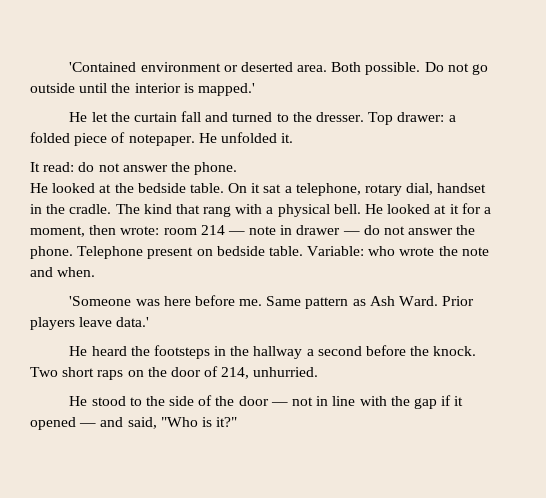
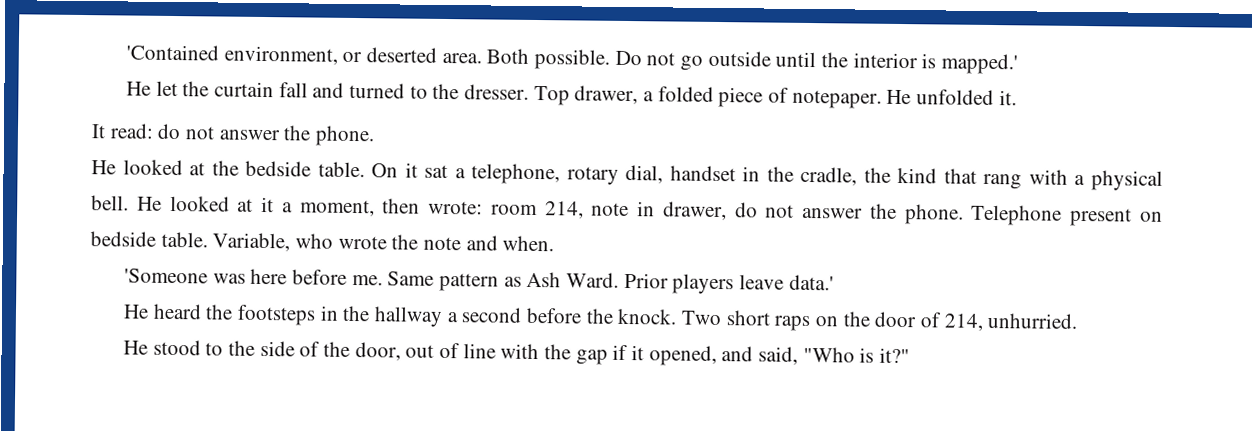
- 'Contained environment or deserted area.
+ 'Contained environment, or deserted area.
- Top drawer: a folded piece of notepaper.
+ Top drawer, a folded piece of notepaper.
- On it sat a telephone, rotary dial, handset in the cradle. The kind that rang with a physical bell.
+ On it sat a telephone, rotary dial, handset in the cradle, the kind that rang with a physical bell.
- He looked at it for a moment, then wrote: room 214 — note in drawer — do not answer the phone.
+ He looked at it a moment, then wrote: room 214, note in drawer, do not answer the phone.
- Variable: who wrote the note and when.
+ Variable, who wrote the note and when.
- He stood to the side of the door — not in line with the gap if it opened — and said, "Who is it?"
+ He stood to the side of the door, out of line with the gap if it opened, and said, "Who is it?"

